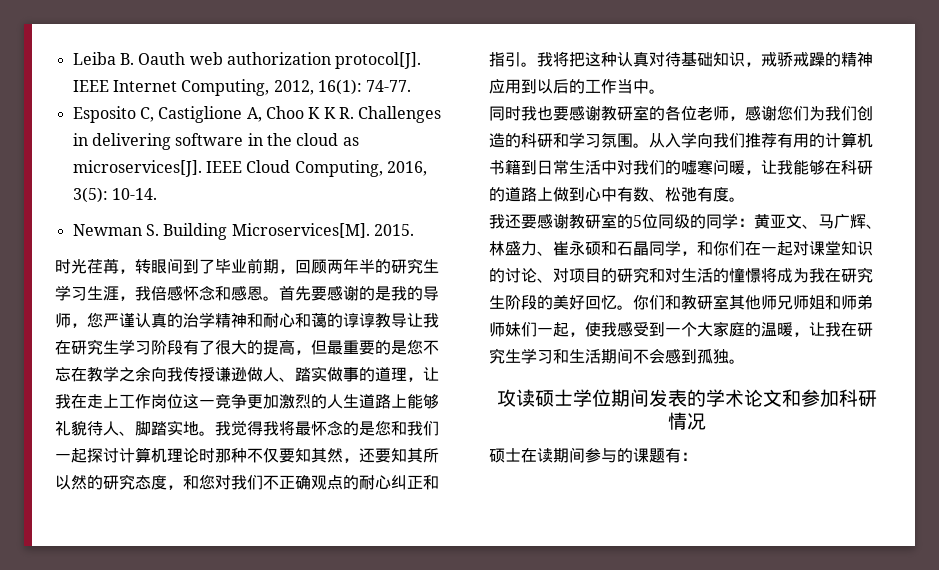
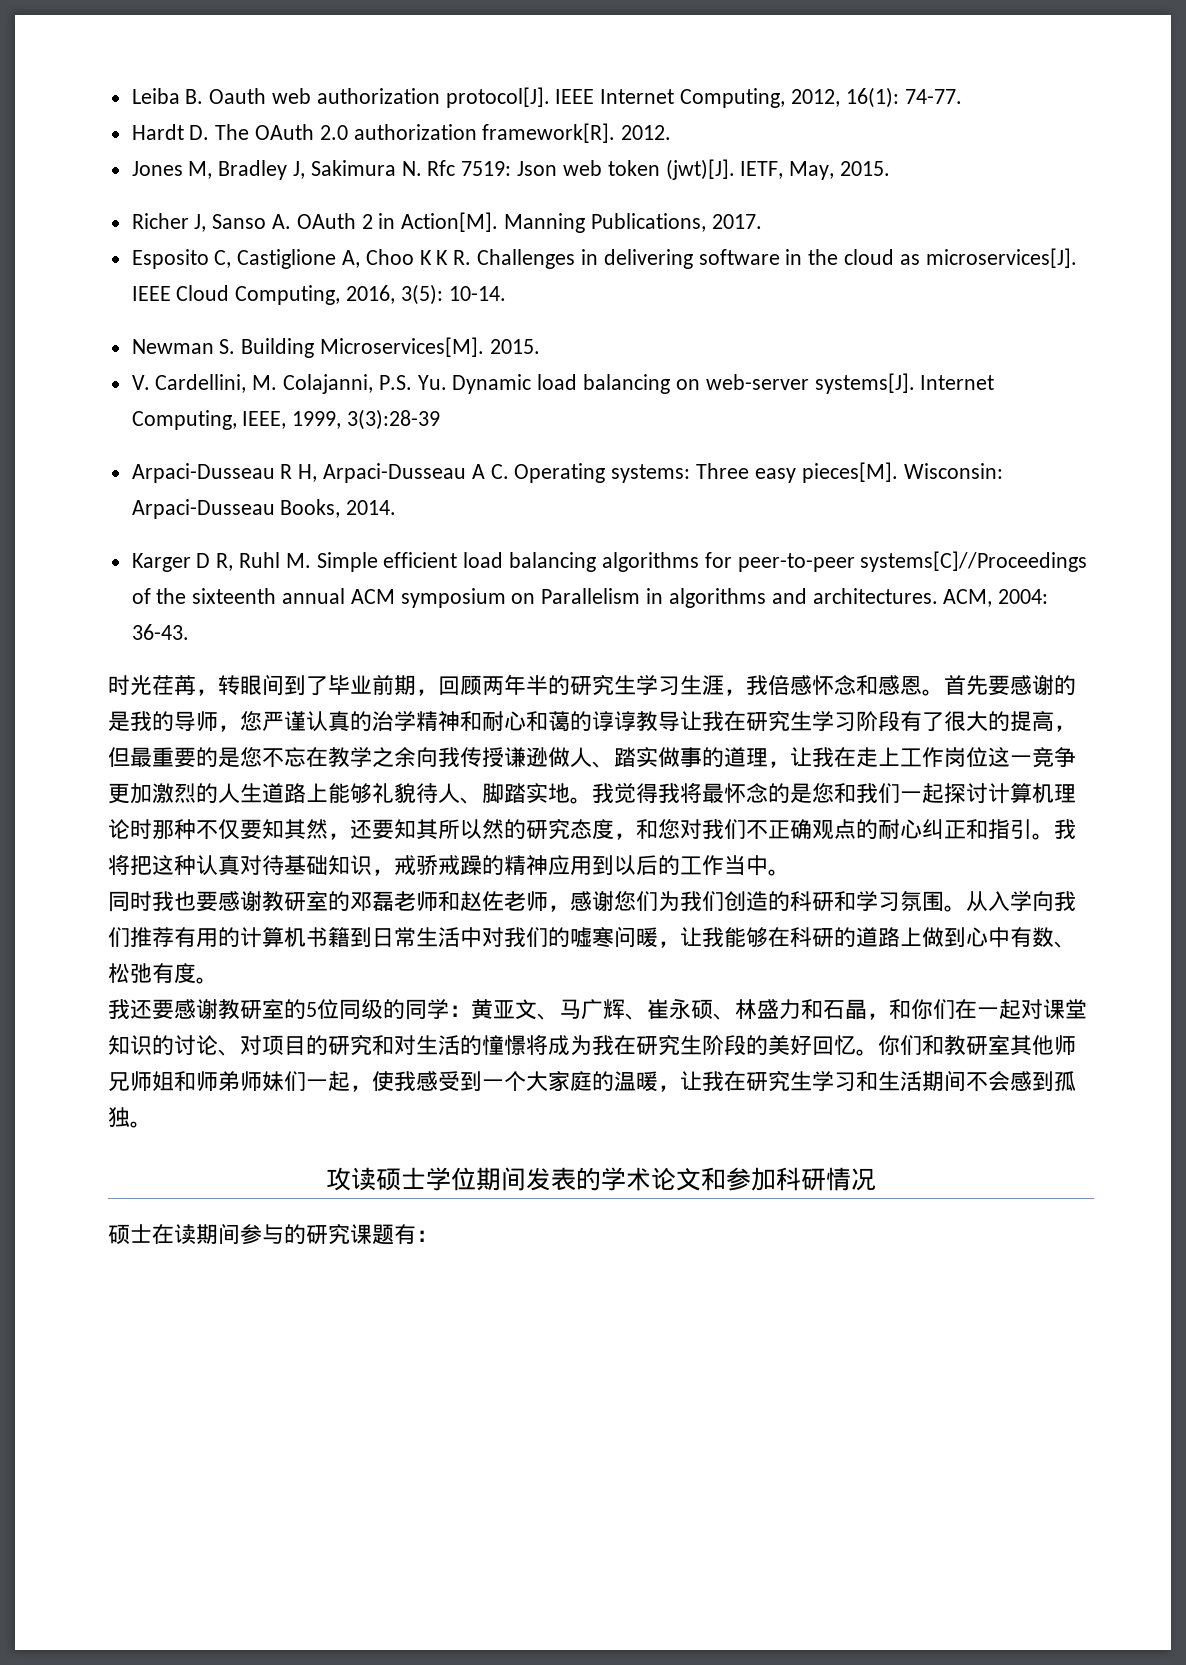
+ Hardt D. The OAuth 2.0 authorization framework[R]. 2012.
+ Jones M, Bradley J, Sakimura N. Rfc 7519: Json web token (jwt)[J]. IETF, May, 2015.
+ Richer J, Sanso A. OAuth 2 in Action[M]. Manning Publications, 2017.
+ V. Cardellini, M. Colajanni, P.S. Yu. Dynamic load balancing on web-server systems[J]. Internet Computing, IEEE, 1999, 3(3):28-39
+ Arpaci-Dusseau R H, Arpaci-Dusseau A C. Operating systems: Three easy pieces[M]. Wisconsin: Arpaci-Dusseau Books, 2014.
+ Karger D R, Ruhl M. Simple efficient load balancing algorithms for peer-to-peer systems[C]//Proceedings of the sixteenth annual ACM symposium on Parallelism in algorithms and architectures. ACM, 2004: 36-43.
- 同时我也要感谢教研室的各位老师，感谢您们为我们创造的科研和学习氛围。
+ 同时我也要感谢教研室的邓磊老师和赵佐老师，感谢您们为我们创造的科研和学习氛围。
- 我还要感谢教研室的5位同级的同学：黄亚文、马广辉、林盛力、崔永硕和石晶同学，和你们在一起对课堂知识的讨论、对项目的研究和对生活的憧憬将成为我在研究生阶段的美好回忆。
+ 我还要感谢教研室的5位同级的同学：黄亚文、马广辉、崔永硕、林盛力和石晶，和你们在一起对课堂知识的讨论、对项目的研究和对生活的憧憬将成为我在研究生阶段的美好回忆。
- 硕士在读期间参与的课题有：
+ 硕士在读期间参与的研究课题有：

